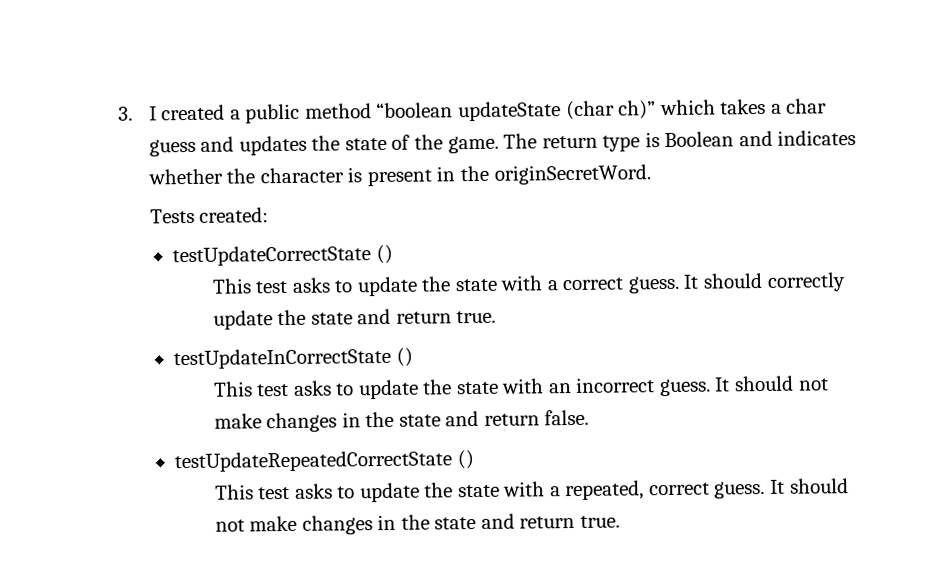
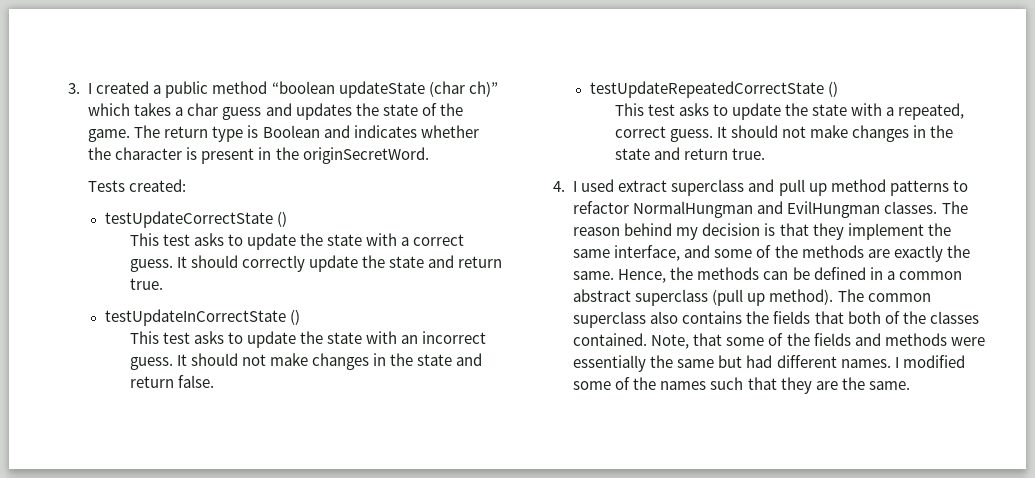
+ 4. I used extract superclass and pull up method patterns to refactor NormalHungman and EvilHungman classes. The reason behind my decision is that they implement the same interface, and some of the methods are exactly the same. Hence, the methods can be defined in a common abstract superclass (pull up method). The common superclass also contains the fields that both of the classes contained. Note, that some of the fields and methods were essentially the same but had different names. I modified some of the names such that they are the same.

